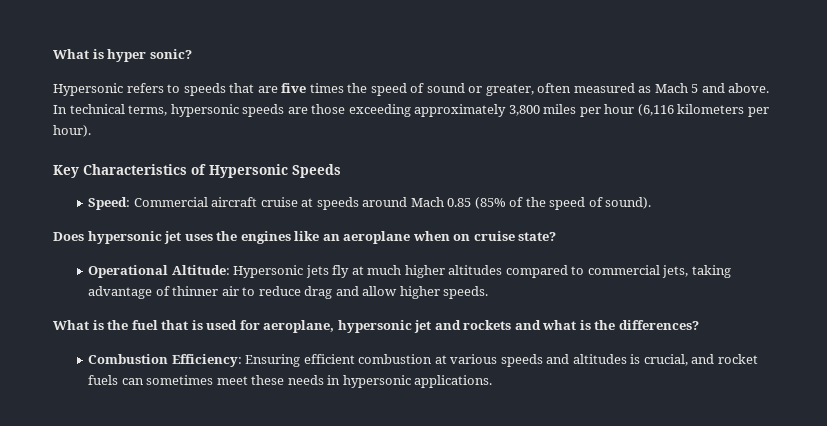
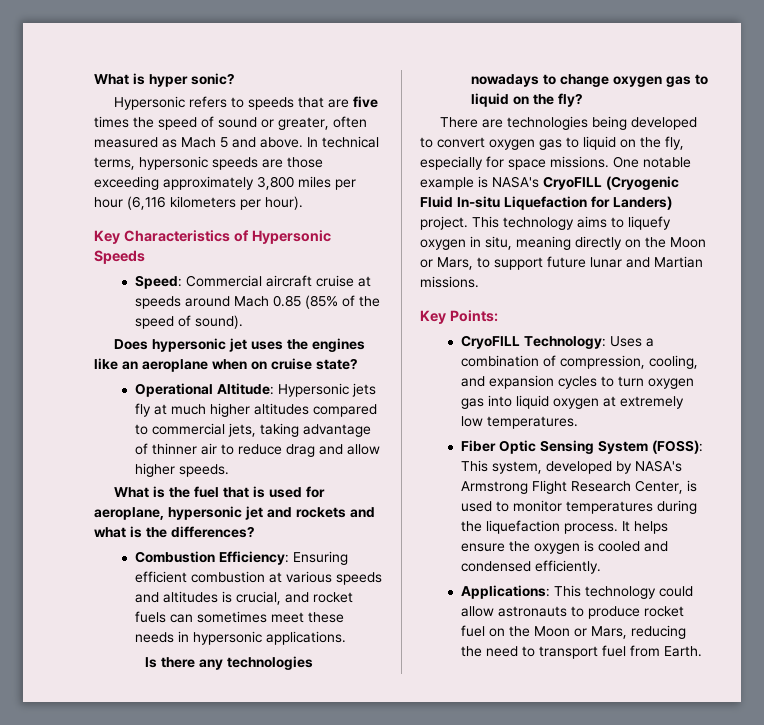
+ Is there any technologies nowadays to change oxygen gas to liquid on the fly?
+ There are technologies being developed to convert oxygen gas to liquid on the fly, especially for space missions. One notable example is NASA's CryoFILL (Cryogenic Fluid In-situ Liquefaction for Landers) project. This technology aims to liquefy oxygen in situ, meaning directly on the Moon or Mars, to support future lunar and Martian missions.
+ Key Points:
+ CryoFILL Technology: Uses a combination of compression, cooling, and expansion cycles to turn oxygen gas into liquid oxygen at extremely low temperatures.
+ Fiber Optic Sensing System (FOSS): This system, developed by NASA's Armstrong Flight Research Center, is used to monitor temperatures during the liquefaction process. It helps ensure the oxygen is cooled and condensed efficiently.
+ Applications: This technology could allow astronauts to produce rocket fuel on the Moon or Mars, reducing the need to transport fuel from Earth.

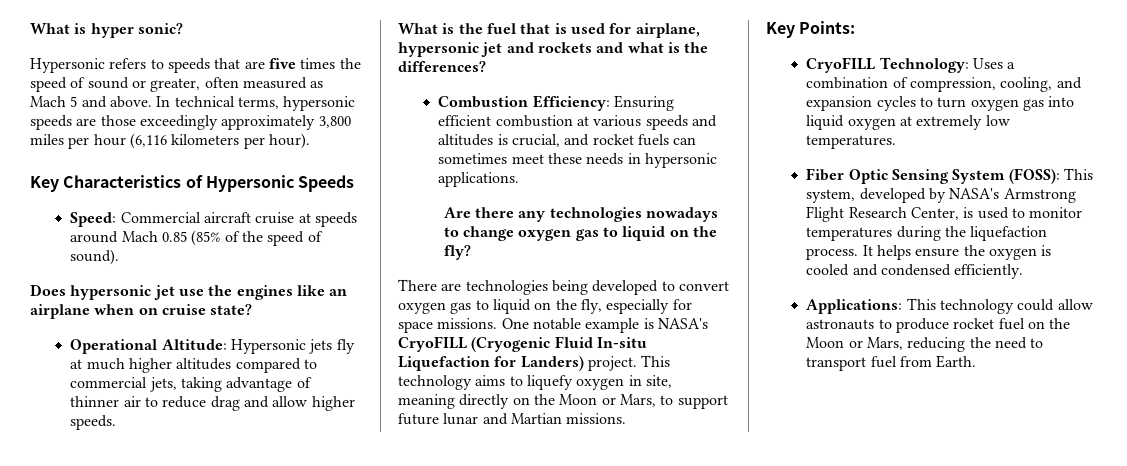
- In technical terms, hypersonic speeds are those exceeding approximately 3,800 miles per hour (6,116 kilometers per hour).
+ In technical terms, hypersonic speeds are those exceedingly approximately 3,800 miles per hour (6,116 kilometers per hour).
- Does hypersonic jet uses the engines like an aeroplane when on cruise state?
+ Does hypersonic jet use the engines like an airplane when on cruise state?
- What is the fuel that is used for aeroplane, hypersonic jet and rockets and what is the differences?
+ What is the fuel that is used for airplane, hypersonic jet and rockets and what is the differences?
- Is there any technologies nowadays to change oxygen gas to liquid on the fly?
+ Are there any technologies nowadays to change oxygen gas to liquid on the fly?
- This technology aims to liquefy oxygen in situ, meaning directly on the Moon or Mars, to support future lunar and Martian missions.
+ This technology aims to liquefy oxygen in site, meaning directly on the Moon or Mars, to support future lunar and Martian missions.

